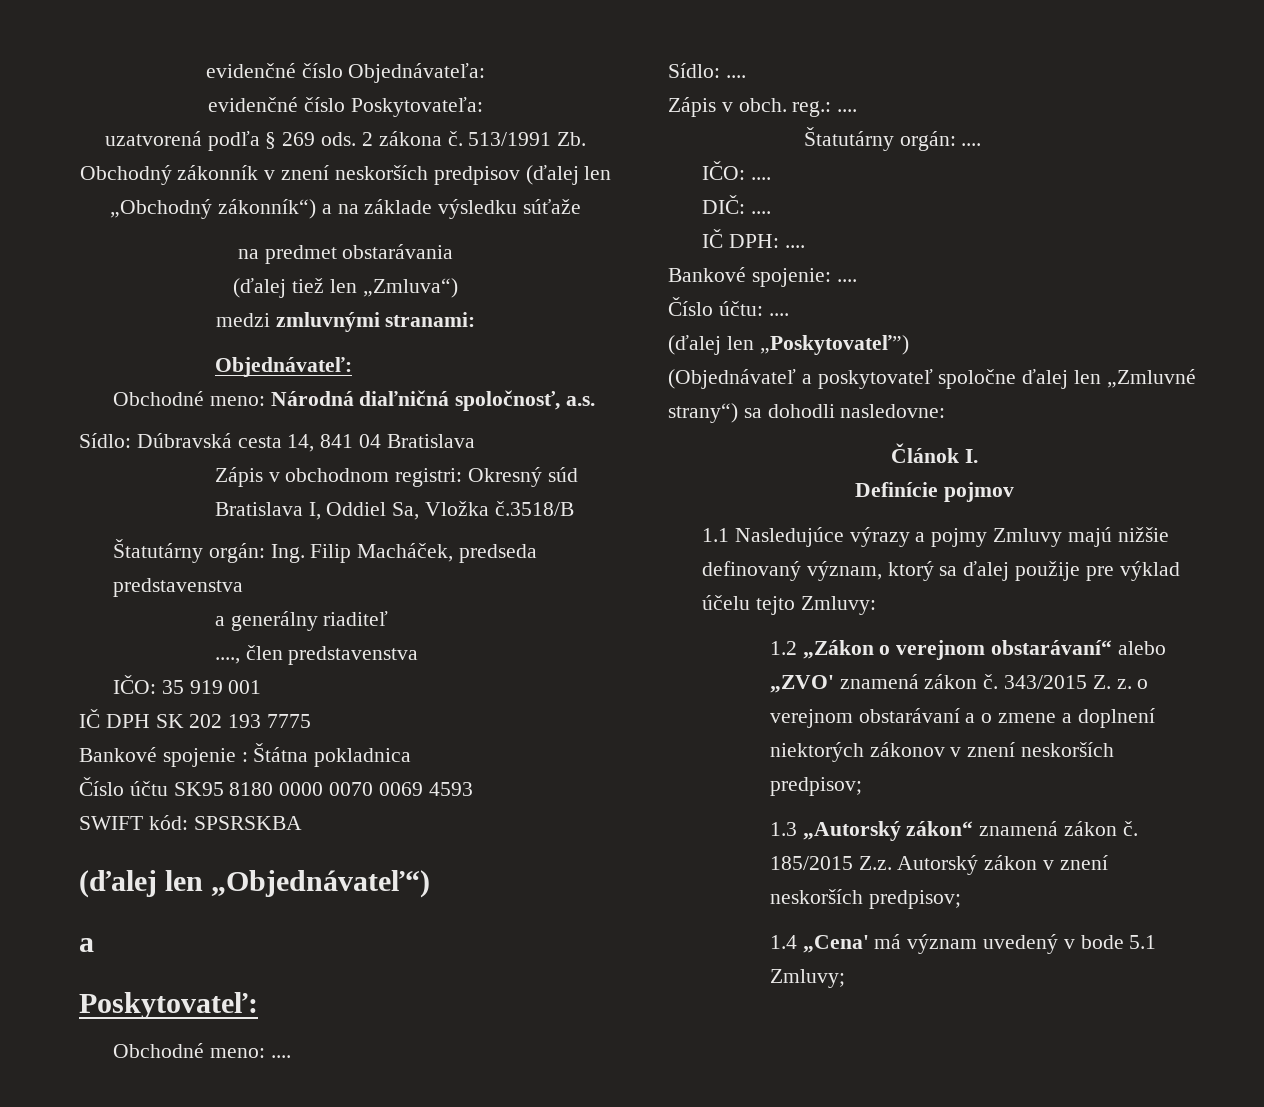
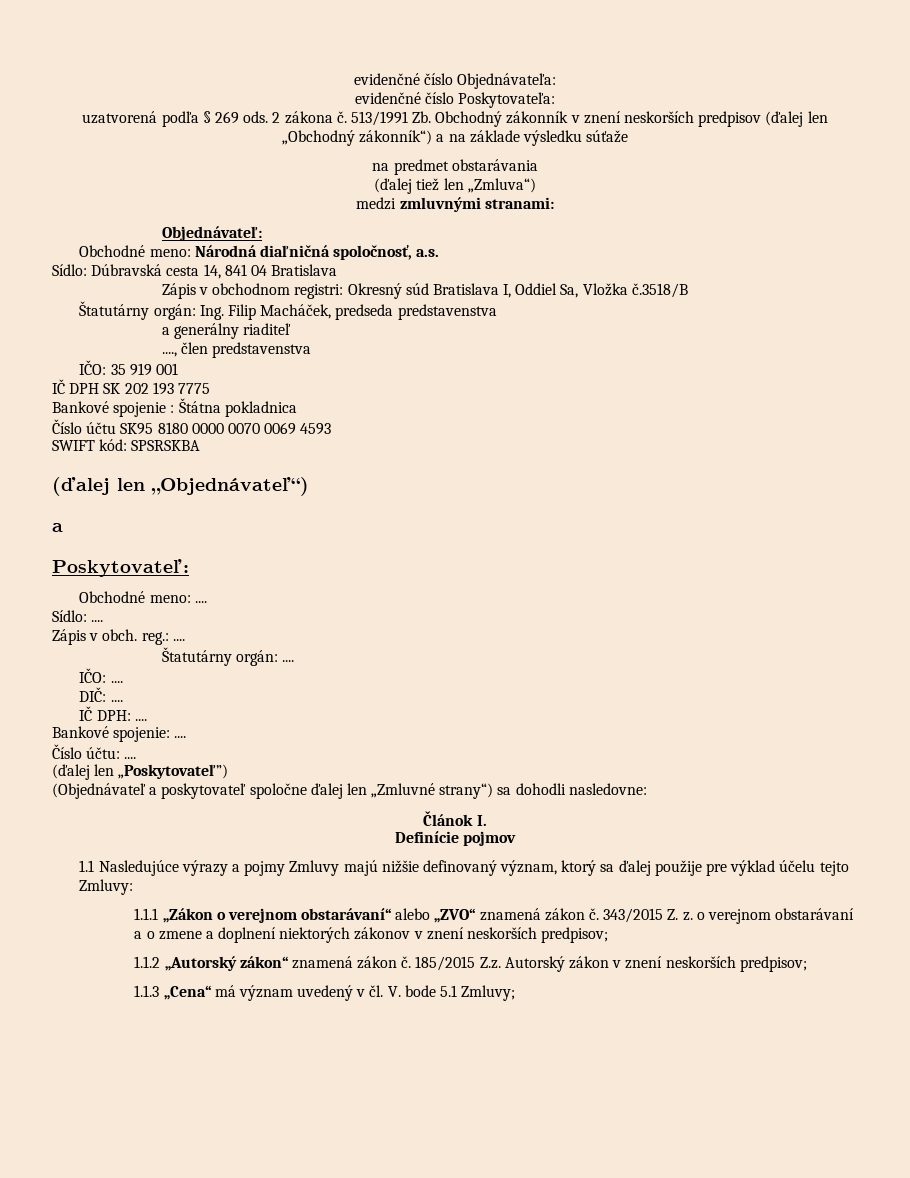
- 1.2 „Zákon o verejnom obstarávaní“ alebo „ZVO' znamená zákon č.
+ 1.1.1 „Zákon o verejnom obstarávaní“ alebo „ZVO“ znamená zákon č.
- 1.3 „Autorský zákon“ znamená zákon č.
+ 1.1.2 „Autorský zákon“ znamená zákon č.
- 1.4 „Cena' má význam uvedený v bode 5.1 Zmluvy;
+ 1.1.3 „Cena“ má význam uvedený v čl. V. bode 5.1 Zmluvy;

